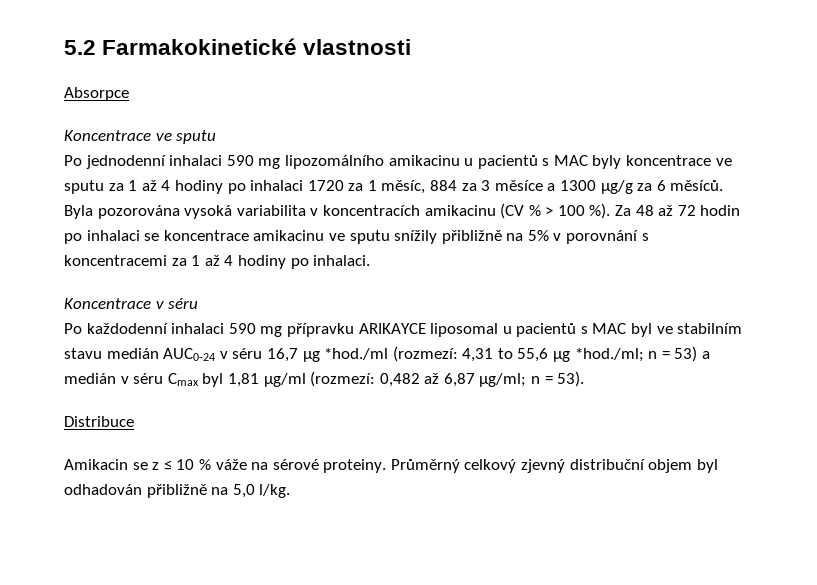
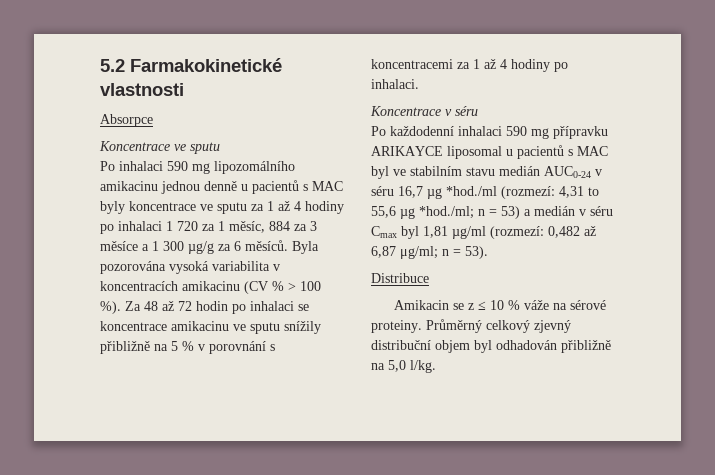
- Po jednodenní inhalaci 590 mg lipozomálního amikacinu u pacientů s MAC byly koncentrace ve sputu za 1 až 4 hodiny po inhalaci 1720 za 1 měsíc, 884 za 3 měsíce a 1300 µg/g za 6 měsíců.
+ Po inhalaci 590 mg lipozomálního amikacinu jednou denně u pacientů s MAC byly koncentrace ve sputu za 1 až 4 hodiny po inhalaci 1 720 za 1 měsíc, 884 za 3 měsíce a 1 300 µg/g za 6 měsíců.
- Za 48 až 72 hodin po inhalaci se koncentrace amikacinu ve sputu snížily přibližně na 5% v porovnání s koncentracemi za 1 až 4 hodiny po inhalaci.
+ Za 48 až 72 hodin po inhalaci se koncentrace amikacinu ve sputu snížily přibližně na 5 % v porovnání s koncentracemi za 1 až 4 hodiny po inhalaci.

